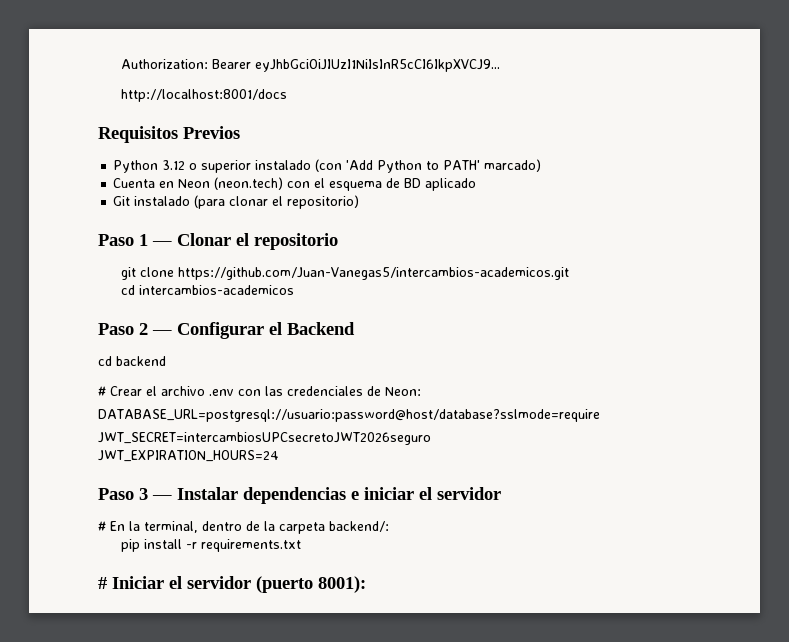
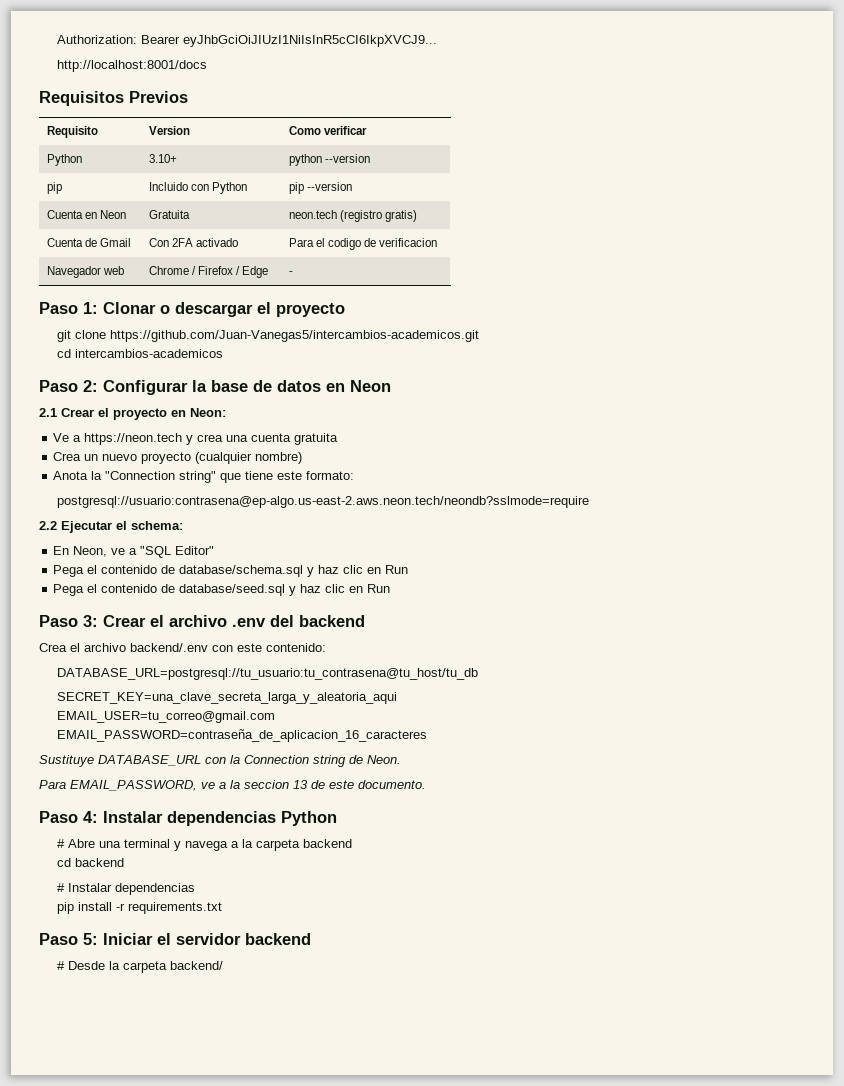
- Python 3.12 o superior instalado (con 'Add Python to PATH' marcado)
- Cuenta en Neon (neon.tech) con el esquema de BD aplicado
- Git instalado (para clonar el repositorio)
- Paso 1 — Clonar el repositorio
+ Requisito | Version | Como verificar
+ Python | 3.10+ | python --version
+ pip | Incluido con Python | pip --version
+ Cuenta en Neon | Gratuita | neon.tech (registro gratis)
+ Cuenta de Gmail | Con 2FA activado | Para el codigo de verificacion
+ Navegador web | Chrome / Firefox / Edge | -
+ Paso 1: Clonar o descargar el proyecto
- Paso 2 — Configurar el Backend
+ Paso 2: Configurar la base de datos en Neon
+ 2.1 Crear el proyecto en Neon:
+ Ve a https://neon.tech y crea una cuenta gratuita
+ Crea un nuevo proyecto (cualquier nombre)
+ Anota la "Connection string" que tiene este formato:
+ postgresql://usuario:contrasena@ep-algo.us-east-2.aws.neon.tech/neondb?sslmode=require
+ 2.2 Ejecutar el schema:
+ En Neon, ve a "SQL Editor"
+ Pega el contenido de database/schema.sql y haz clic en Run
+ Pega el contenido de database/seed.sql y haz clic en Run
+ Paso 3: Crear el archivo .env del backend
+ Crea el archivo backend/.env con este contenido:
+ DATABASE_URL=postgresql://tu_usuario:tu_contrasena@tu_host/tu_db
+ SECRET_KEY=una_clave_secreta_larga_y_aleatoria_aqui
+ EMAIL_USER=tu_correo@gmail.com
+ EMAIL_PASSWORD=contraseña_de_aplicacion_16_caracteres
+ Sustituye DATABASE_URL con la Connection string de Neon.
+ Para EMAIL_PASSWORD, ve a la seccion 13 de este documento.
+ Paso 4: Instalar dependencias Python
+ # Abre una terminal y navega a la carpeta backend
  cd backend
- # Crear el archivo .env con las credenciales de Neon:
- DATABASE_URL=postgresql://usuario:password@host/database?sslmode=require
- JWT_SECRET=intercambiosUPCsecretoJWT2026seguro
- JWT_EXPIRATION_HOURS=24
- Paso 3 — Instalar dependencias e iniciar el servidor
- # En la terminal, dentro de la carpeta backend/:
+ # Instalar dependencias
- # Iniciar el servidor (puerto 8001):
+ Paso 5: Iniciar el servidor backend
+ # Desde la carpeta backend/

